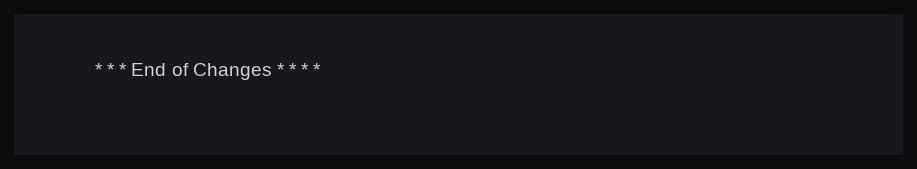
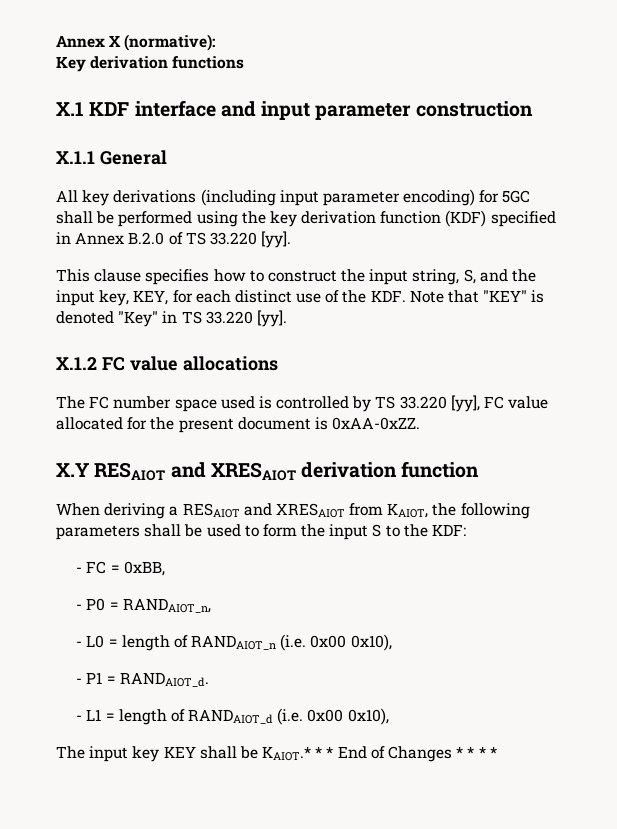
- * * * End of Changes * * * *
+ Annex X (normative):
+ Key derivation functions
+ X.1 KDF interface and input parameter construction
+ X.1.1 General
+ All key derivations (including input parameter encoding) for 5GC shall be performed using the key derivation function (KDF) specified in Annex B.2.0 of TS 33.220 [yy].
+ This clause specifies how to construct the input string, S, and the input key, KEY, for each distinct use of the KDF. Note that "KEY" is denoted "Key" in TS 33.220 [yy].
+ X.1.2 FC value allocations
+ The FC number space used is controlled by TS 33.220 [yy], FC value allocated for the present document is 0xAA-0xZZ.
+ X.Y RESAIOT and XRESAIOT derivation function
+ When deriving a RESAIOT and XRESAIOT from KAIOT, the following parameters shall be used to form the input S to the KDF:
+ - FC = 0xBB,
+ - P0 = RANDAIOT_n,
+ - L0 = length of RANDAIOT_n (i.e. 0x00 0x10),
+ - P1 = RANDAIOT_d.
+ - L1 = length of RANDAIOT_d (i.e. 0x00 0x10),
+ The input key KEY shall be KAIOT.* * * End of Changes * * * *

